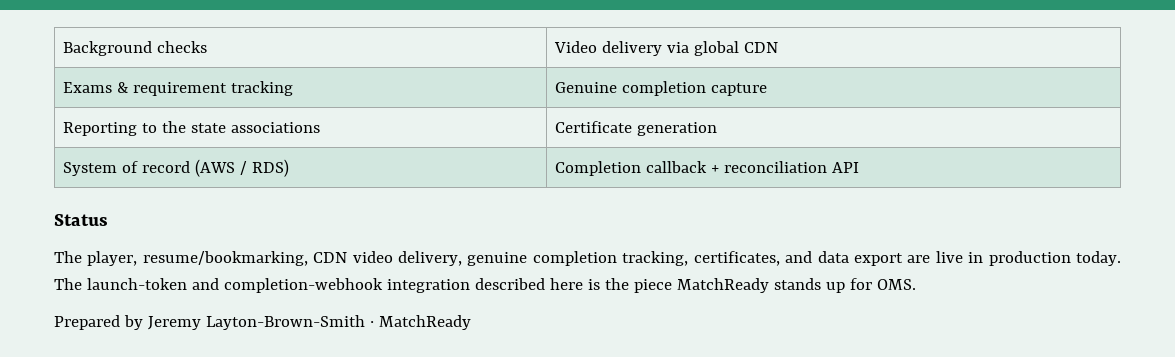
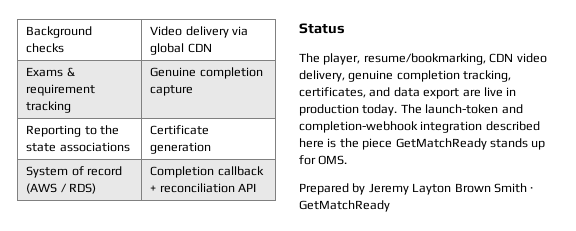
- The launch-token and completion-webhook integration described here is the piece MatchReady stands up for OMS.
+ The launch-token and completion-webhook integration described here is the piece GetMatchReady stands up for OMS.
- Prepared by Jeremy Layton-Brown-Smith · MatchReady
+ Prepared by Jeremy Layton Brown Smith · GetMatchReady

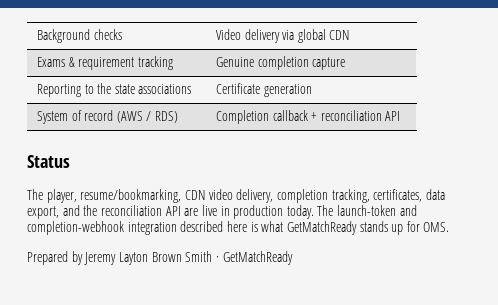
- The player, resume/bookmarking, CDN video delivery, genuine completion tracking, certificates, and data export are live in production today.
+ The player, resume/bookmarking, CDN video delivery, completion tracking, certificates, data export, and the reconciliation API are live in production today.
- The launch-token and completion-webhook integration described here is the piece GetMatchReady stands up for OMS.
+ The launch-token and completion-webhook integration described here is what GetMatchReady stands up for OMS.

